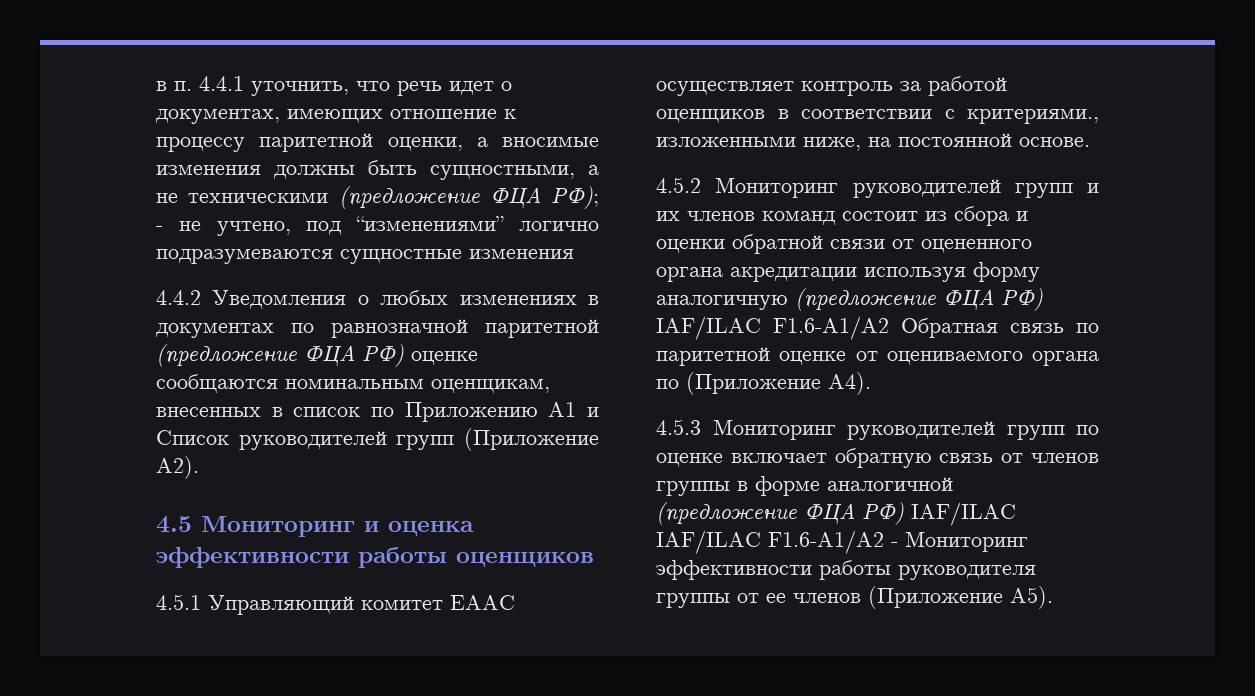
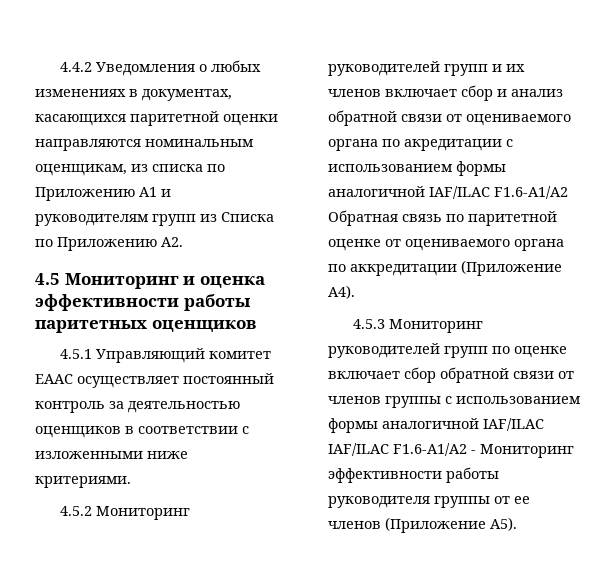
- в п. 4.4.1 уточнить, что речь идет о документах, имеющих отношение к процессу паритетной оценки, а вносимые изменения должны быть сущностными, а не техническими (предложение ФЦА РФ); - не учтено, под “изменениями” логично подразумеваются сущностные изменения
- 4.4.2 Уведомления о любых изменениях в документах по равнозначной паритетной (предложение ФЦА РФ) оценке сообщаются номинальным оценщикам, внесенных в список по Приложению А1 и Список руководителей групп (Приложение А2).
+ 4.4.2 Уведомления о любых изменениях в документах, касающихся паритетной оценки направляются номинальным оценщикам, из списка по Приложению А1 и руководителям групп из Списка по Приложению А2.
- 4.5 Мониторинг и оценка эффективности работы оценщиков
+ 4.5 Мониторинг и оценка эффективности работы паритетных оценщиков
- 4.5.1 Управляющий комитет ЕААС осуществляет контроль за работой оценщиков в соответствии с критериями., изложенными ниже, на постоянной основе.
+ 4.5.1 Управляющий комитет ЕААС осуществляет постоянный контроль за деятельностью оценщиков в соответствии с изложенными ниже критериями.
- 4.5.2 Мониторинг руководителей групп и их членов команд состоит из сбора и оценки обратной связи от оцененного органа акредитации используя форму аналогичную (предложение ФЦА РФ) IAF/ILAC F1.6-A1/A2 Обратная связь по паритетной оценке от оцениваемого органа по (Приложение А4).
+ 4.5.2 Мониторинг руководителей групп и их членов включает сбор и анализ обратной связи от оцениваемого органа по акредитации с использованием формы аналогичной IAF/ILAC F1.6-A1/A2 Обратная связь по паритетной оценке от оцениваемого органа по аккредитации (Приложение А4).
- 4.5.3 Мониторинг руководителей групп по оценке включает обратную связь от членов группы в форме аналогичной (предложение ФЦА РФ) IAF/ILAC IAF/ILAC F1.6-A1/A2 - Мониторинг эффективности работы руководителя группы от ее членов (Приложение А5).
+ 4.5.3 Мониторинг руководителей групп по оценке включает сбор обратной связи от членов группы с использованием формы аналогичной IAF/ILAC IAF/ILAC F1.6-A1/A2 - Мониторинг эффективности работы руководителя группы от ее членов (Приложение А5).

